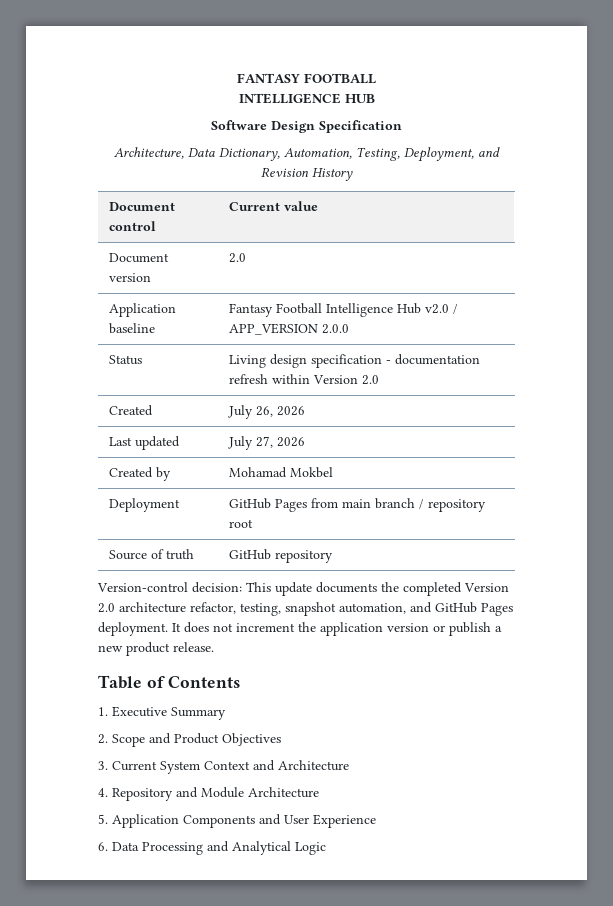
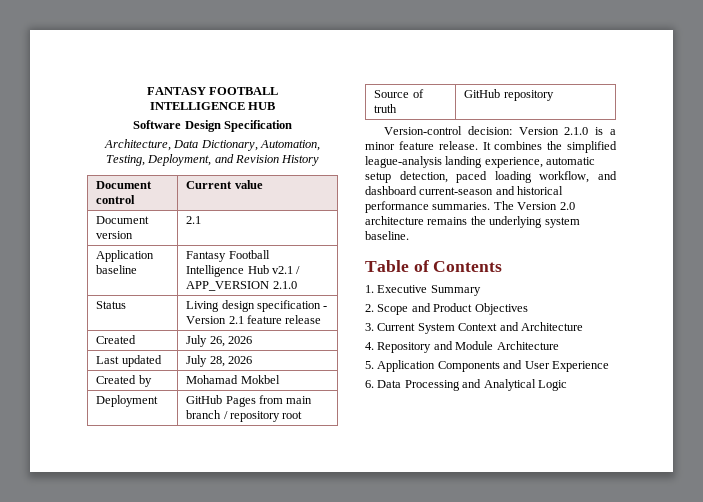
- Document version | 2.0
+ Document version | 2.1
- Application baseline | Fantasy Football Intelligence Hub v2.0 / APP_VERSION 2.0.0
+ Application baseline | Fantasy Football Intelligence Hub v2.1 / APP_VERSION 2.1.0
- Status | Living design specification - documentation refresh within Version 2.0
+ Status | Living design specification - Version 2.1 feature release
- Last updated | July 27, 2026
+ Last updated | July 28, 2026
- Version-control decision: This update documents the completed Version 2.0 architecture refactor, testing, snapshot automation, and GitHub Pages deployment. It does not increment the application version or publish a new product release.
+ Version-control decision: Version 2.1.0 is a minor feature release. It combines the simplified league-analysis landing experience, automatic setup detection, paced loading workflow, and dashboard current-season and historical performance summaries. The Version 2.0 architecture remains the underlying system baseline.

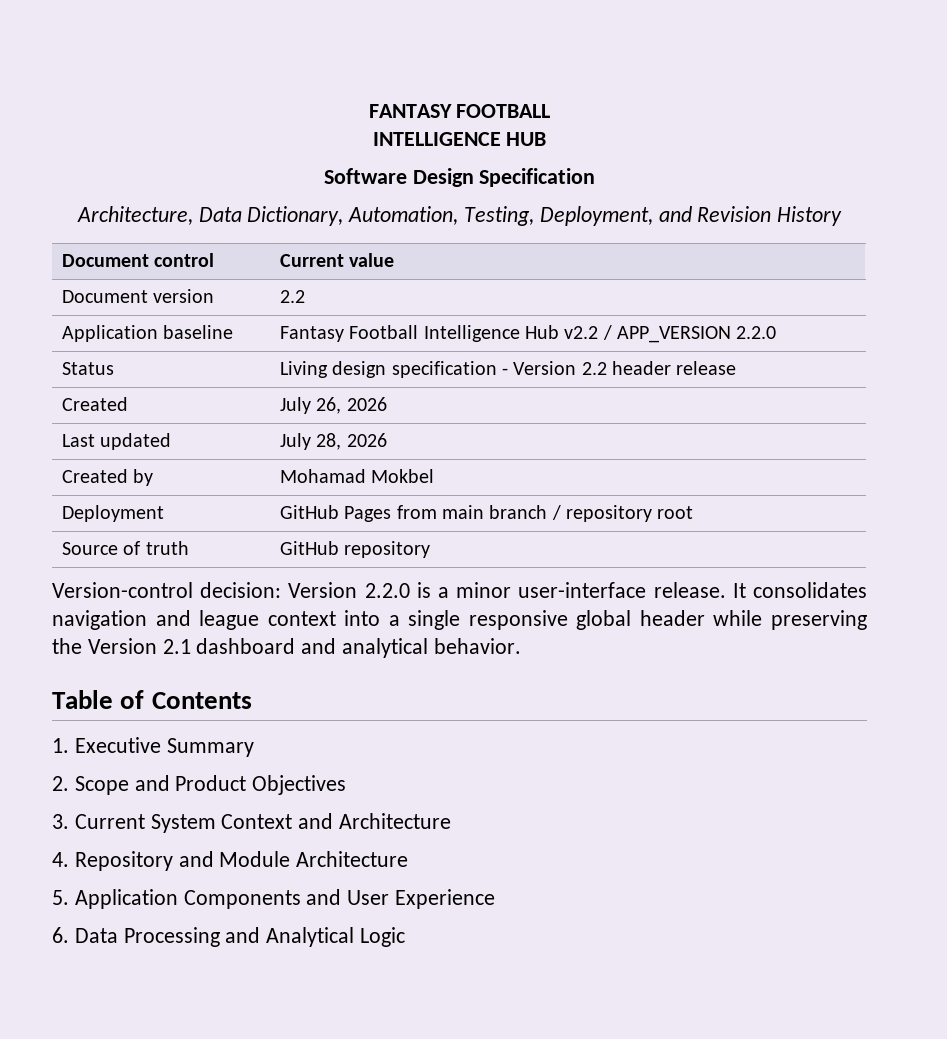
- Document version | 2.1
+ Document version | 2.2
- Application baseline | Fantasy Football Intelligence Hub v2.1 / APP_VERSION 2.1.0
+ Application baseline | Fantasy Football Intelligence Hub v2.2 / APP_VERSION 2.2.0
- Status | Living design specification - Version 2.1 feature release
+ Status | Living design specification - Version 2.2 header release
- Version-control decision: Version 2.1.0 is a minor feature release.
+ Version-control decision: Version 2.2.0 is a minor user-interface release.
- It combines the simplified league-analysis landing experience, automatic setup detection, paced loading workflow, and dashboard current-season and historical performance summaries. The Version 2.0 architecture remains the underlying system baseline.
+ It consolidates navigation and league context into a single responsive global header while preserving the Version 2.1 dashboard and analytical behavior.

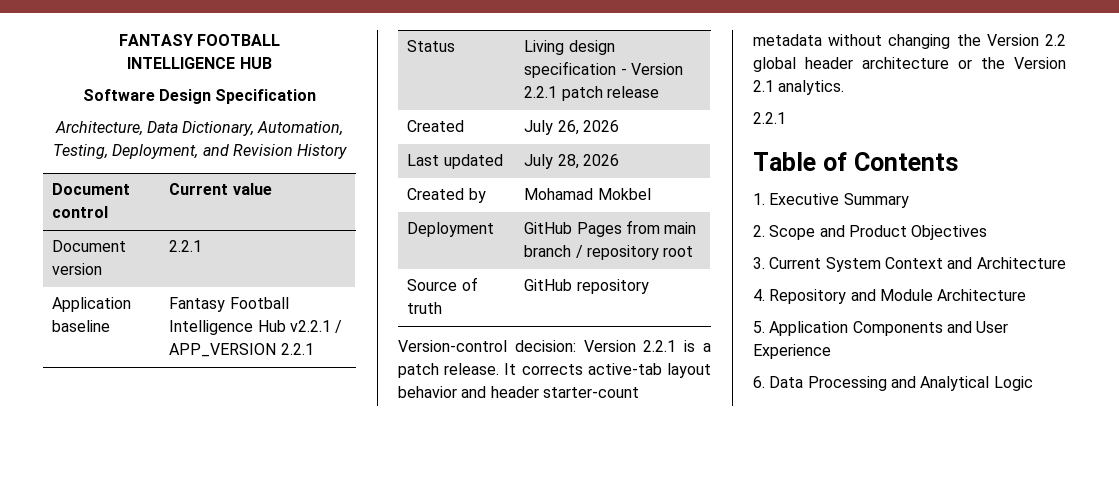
- Document version | 2.2
+ Document version | 2.2.1
- Application baseline | Fantasy Football Intelligence Hub v2.2 / APP_VERSION 2.2.0
+ Application baseline | Fantasy Football Intelligence Hub v2.2.1 / APP_VERSION 2.2.1
- Status | Living design specification - Version 2.2 header release
+ Status | Living design specification - Version 2.2.1 patch release
- Version-control decision: Version 2.2.0 is a minor user-interface release. It consolidates navigation and league context into a single responsive global header while preserving the Version 2.1 dashboard and analytical behavior.
+ Version-control decision: Version 2.2.1 is a patch release. It corrects active-tab layout behavior and header starter-count metadata without changing the Version 2.2 global header architecture or the Version 2.1 analytics.
+ 2.2.1

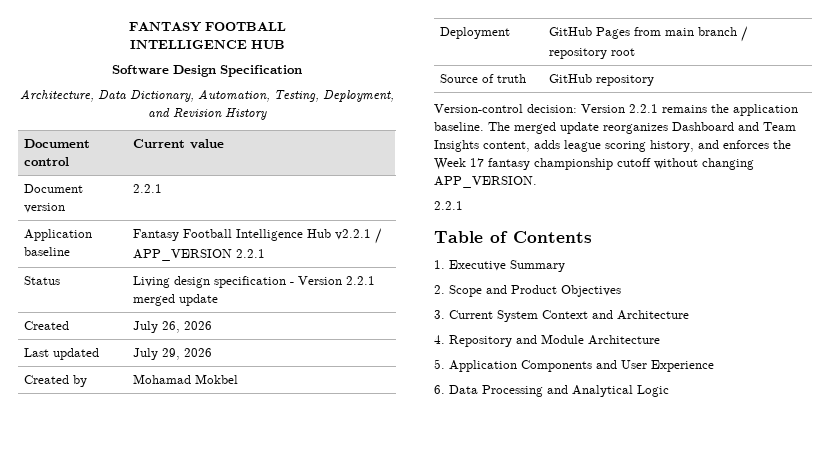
- Status | Living design specification - Version 2.2.1 patch release
+ Status | Living design specification - Version 2.2.1 merged update
- Last updated | July 28, 2026
+ Last updated | July 29, 2026
- Version-control decision: Version 2.2.1 is a patch release. It corrects active-tab layout behavior and header starter-count metadata without changing the Version 2.2 global header architecture or the Version 2.1 analytics.
+ Version-control decision: Version 2.2.1 remains the application baseline. The merged update reorganizes Dashboard and Team Insights content, adds league scoring history, and enforces the Week 17 fantasy championship cutoff without changing APP_VERSION.

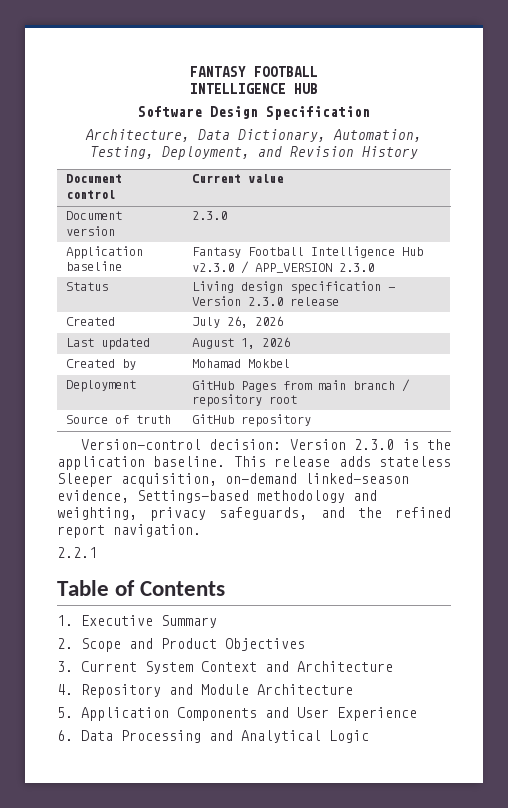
- Document version | 2.2.1
+ Document version | 2.3.0
- Application baseline | Fantasy Football Intelligence Hub v2.2.1 / APP_VERSION 2.2.1
+ Application baseline | Fantasy Football Intelligence Hub v2.3.0 / APP_VERSION 2.3.0
- Status | Living design specification - Version 2.2.1 merged update
+ Status | Living design specification — Version 2.3.0 release
- Last updated | July 29, 2026
+ Last updated | August 1, 2026
- Version-control decision: Version 2.2.1 remains the application baseline.
+ Version-control decision: Version 2.3.0 is the application baseline.
- The merged update reorganizes Dashboard and Team Insights content, adds league scoring history, and enforces the Week 17 fantasy championship cutoff without changing APP_VERSION.
+ This release adds stateless Sleeper acquisition, on-demand linked-season evidence, Settings-based methodology and weighting, privacy safeguards, and the refined report navigation.

